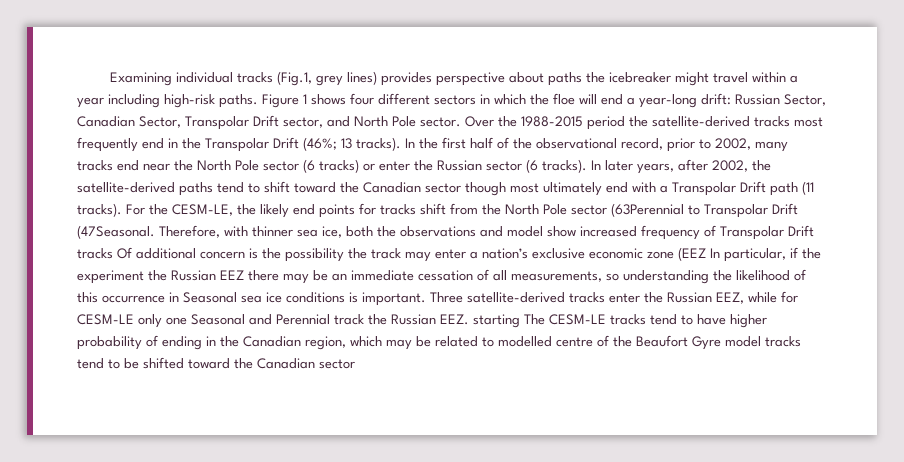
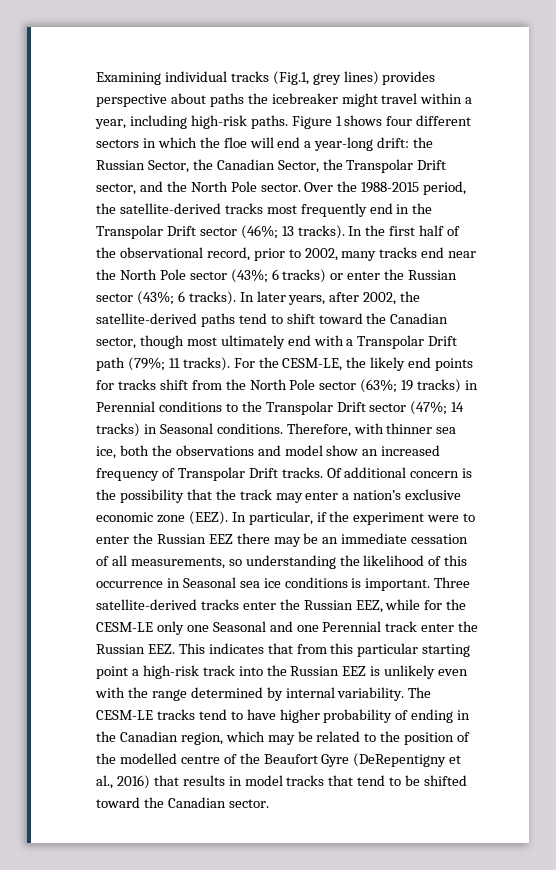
- Examining individual tracks (Fig.1, grey lines) provides perspective about paths the icebreaker might travel within a year including high-risk paths.
+ Examining individual tracks (Fig.1, grey lines) provides perspective about paths the icebreaker might travel within a year, including high-risk paths.
- Figure 1 shows four different sectors in which the floe will end a year-long drift: Russian Sector, Canadian Sector, Transpolar Drift sector, and North Pole sector.
+ Figure 1 shows four different sectors in which the floe will end a year-long drift: the Russian Sector, the Canadian Sector, the Transpolar Drift sector, and the North Pole sector.
- Over the 1988-2015 period the satellite-derived tracks most frequently end in the Transpolar Drift (46%; 13 tracks).
+ Over the 1988-2015 period, the satellite-derived tracks most frequently end in the Transpolar Drift sector (46%; 13 tracks).
- In the first half of the observational record, prior to 2002, many tracks end near the North Pole sector (6 tracks) or enter the Russian sector (6 tracks).
+ In the first half of the observational record, prior to 2002, many tracks end near the North Pole sector (43%; 6 tracks) or enter the Russian sector (43%; 6 tracks).
- In later years, after 2002, the satellite-derived paths tend to shift toward the Canadian sector though most ultimately end with a Transpolar Drift path (11 tracks).
+ In later years, after 2002, the satellite-derived paths tend to shift toward the Canadian sector, though most ultimately end with a Transpolar Drift path (79%; 11 tracks).
- For the CESM-LE, the likely end points for tracks shift from the North Pole sector (63Perennial to Transpolar Drift (47Seasonal.
+ For the CESM-LE, the likely end points for tracks shift from the North Pole sector (63%; 19 tracks) in Perennial conditions to the Transpolar Drift sector (47%; 14 tracks) in Seasonal conditions.
- Therefore, with thinner sea ice, both the observations and model show increased frequency of Transpolar Drift tracks Of additional concern is the possibility the track may enter a nation’s exclusive economic zone (EEZ In particular, if the experiment the Russian EEZ there may be an immediate cessation of all measurements, so understanding the likelihood of this occurrence in Seasonal sea ice conditions is important.
+ Therefore, with thinner sea ice, both the observations and model show an increased frequency of Transpolar Drift tracks. Of additional concern is the possibility that the track may enter a nation’s exclusive economic zone (EEZ). In particular, if the experiment were to enter the Russian EEZ there may be an immediate cessation of all measurements, so understanding the likelihood of this occurrence in Seasonal sea ice conditions is important.
- Three satellite-derived tracks enter the Russian EEZ, while for CESM-LE only one Seasonal and Perennial track the Russian EEZ. starting The CESM-LE tracks tend to have higher probability of ending in the Canadian region, which may be related to modelled centre of the Beaufort Gyre model tracks tend to be shifted toward the Canadian sector
+ Three satellite-derived tracks enter the Russian EEZ, while for the CESM-LE only one Seasonal and one Perennial track enter the Russian EEZ. This indicates that from this particular starting point a high-risk track into the Russian EEZ is unlikely even with the range determined by internal variability. The CESM-LE tracks tend to have higher probability of ending in the Canadian region, which may be related to the position of the modelled centre of the Beaufort Gyre (DeRepentigny et al., 2016) that results in model tracks that tend to be shifted toward the Canadian sector.

